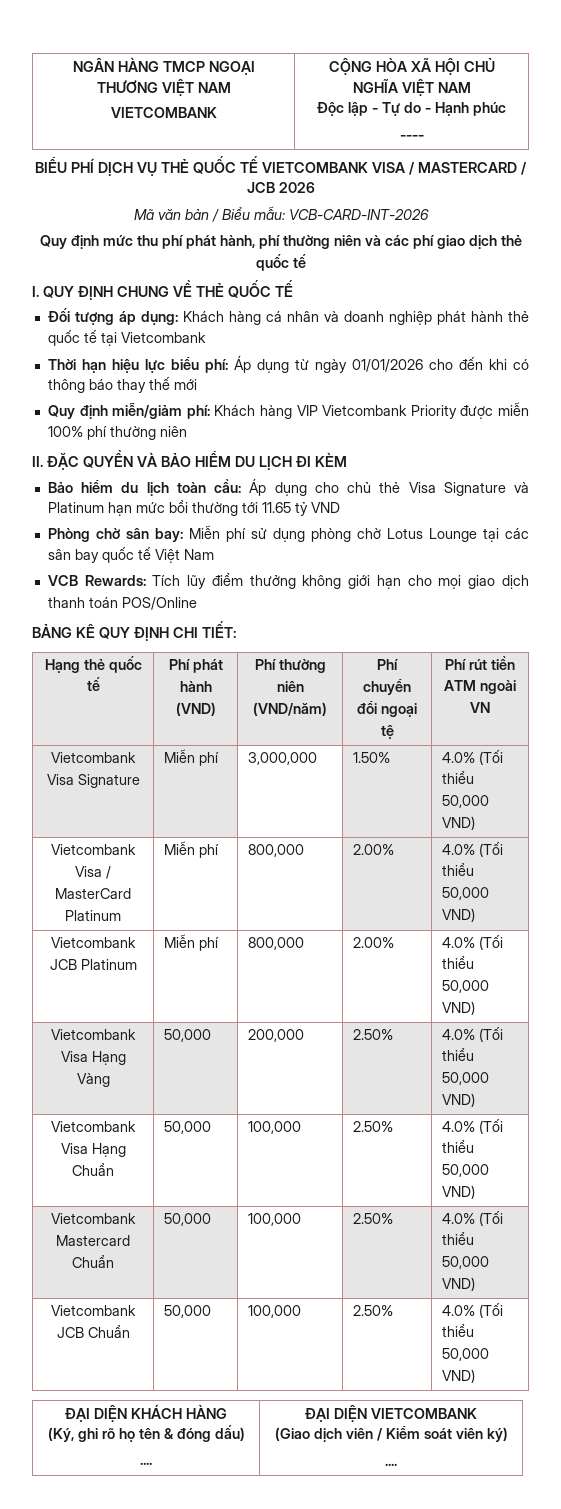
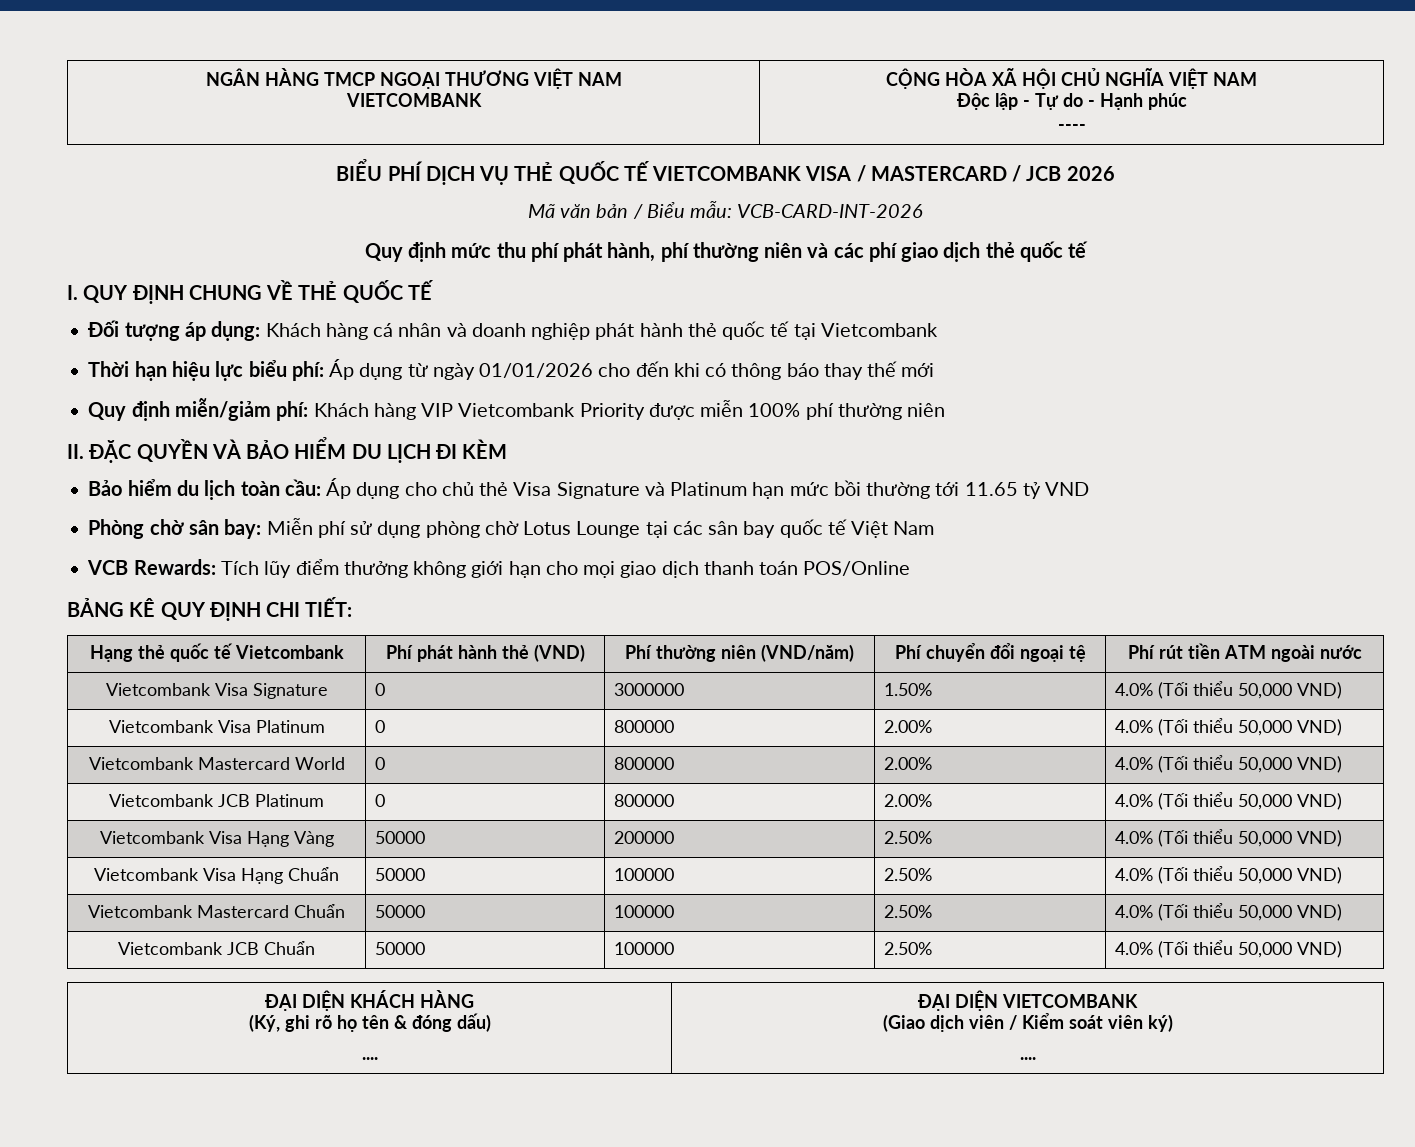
- Hạng thẻ quốc tế | Phí phát hành (VND) | Phí thường niên (VND/năm) | Phí chuyển đổi ngoại tệ | Phí rút tiền ATM ngoài VN
+ Hạng thẻ quốc tế Vietcombank | Phí phát hành thẻ (VND) | Phí thường niên (VND/năm) | Phí chuyển đổi ngoại tệ | Phí rút tiền ATM ngoài nước
- Vietcombank Visa Signature | Miễn phí | 3,000,000 | 1.50% | 4.0% (Tối thiểu 50,000 VND)
+ Vietcombank Visa Signature | 0 | 3000000 | 1.50% | 4.0% (Tối thiểu 50,000 VND)
- Vietcombank Visa / MasterCard Platinum | Miễn phí | 800,000 | 2.00% | 4.0% (Tối thiểu 50,000 VND)
+ Vietcombank Visa Platinum | 0 | 800000 | 2.00% | 4.0% (Tối thiểu 50,000 VND)
+ Vietcombank Mastercard World | 0 | 800000 | 2.00% | 4.0% (Tối thiểu 50,000 VND)
- Vietcombank JCB Platinum | Miễn phí | 800,000 | 2.00% | 4.0% (Tối thiểu 50,000 VND)
+ Vietcombank JCB Platinum | 0 | 800000 | 2.00% | 4.0% (Tối thiểu 50,000 VND)
- Vietcombank Visa Hạng Vàng | 50,000 | 200,000 | 2.50% | 4.0% (Tối thiểu 50,000 VND)
+ Vietcombank Visa Hạng Vàng | 50000 | 200000 | 2.50% | 4.0% (Tối thiểu 50,000 VND)
- Vietcombank Visa Hạng Chuẩn | 50,000 | 100,000 | 2.50% | 4.0% (Tối thiểu 50,000 VND)
+ Vietcombank Visa Hạng Chuẩn | 50000 | 100000 | 2.50% | 4.0% (Tối thiểu 50,000 VND)
- Vietcombank Mastercard Chuẩn | 50,000 | 100,000 | 2.50% | 4.0% (Tối thiểu 50,000 VND)
+ Vietcombank Mastercard Chuẩn | 50000 | 100000 | 2.50% | 4.0% (Tối thiểu 50,000 VND)
- Vietcombank JCB Chuẩn | 50,000 | 100,000 | 2.50% | 4.0% (Tối thiểu 50,000 VND)
+ Vietcombank JCB Chuẩn | 50000 | 100000 | 2.50% | 4.0% (Tối thiểu 50,000 VND)

